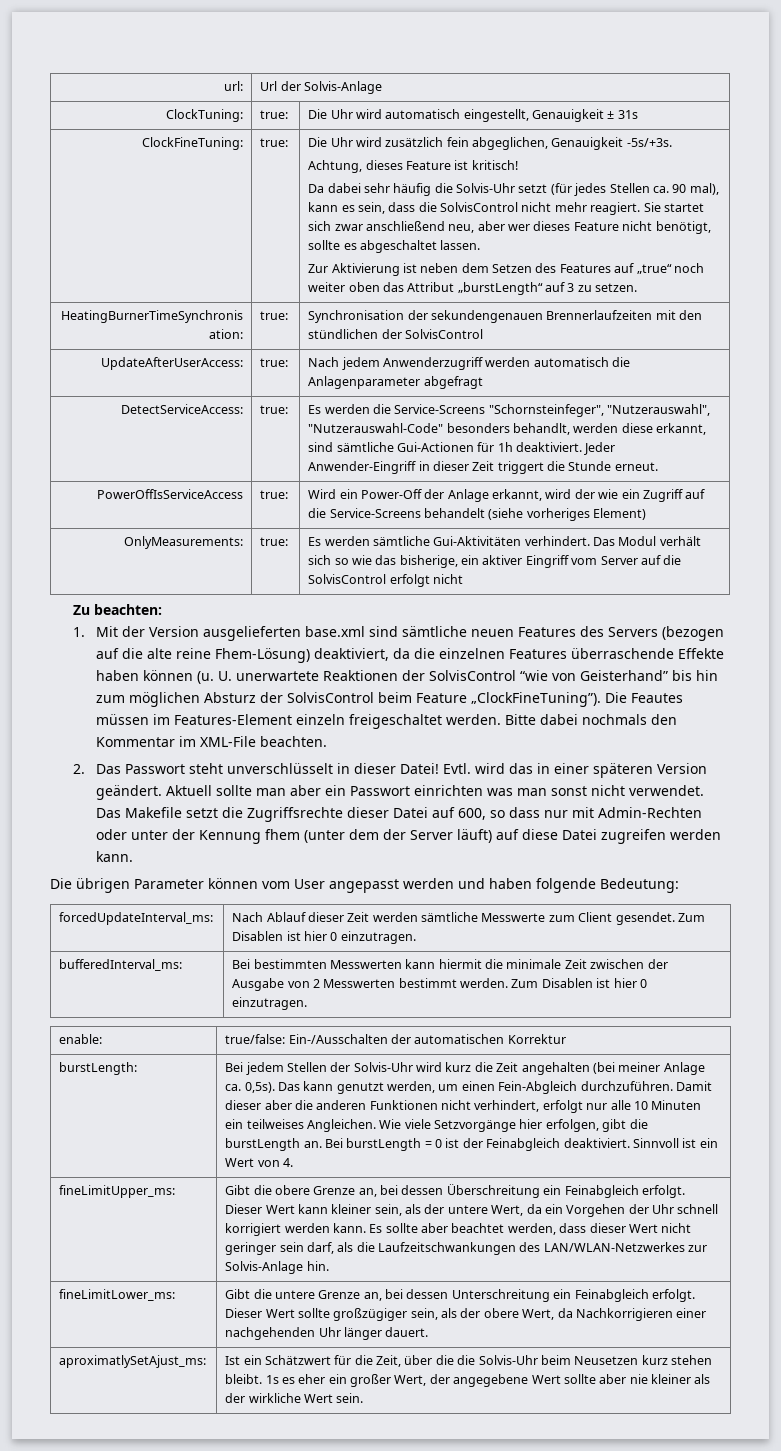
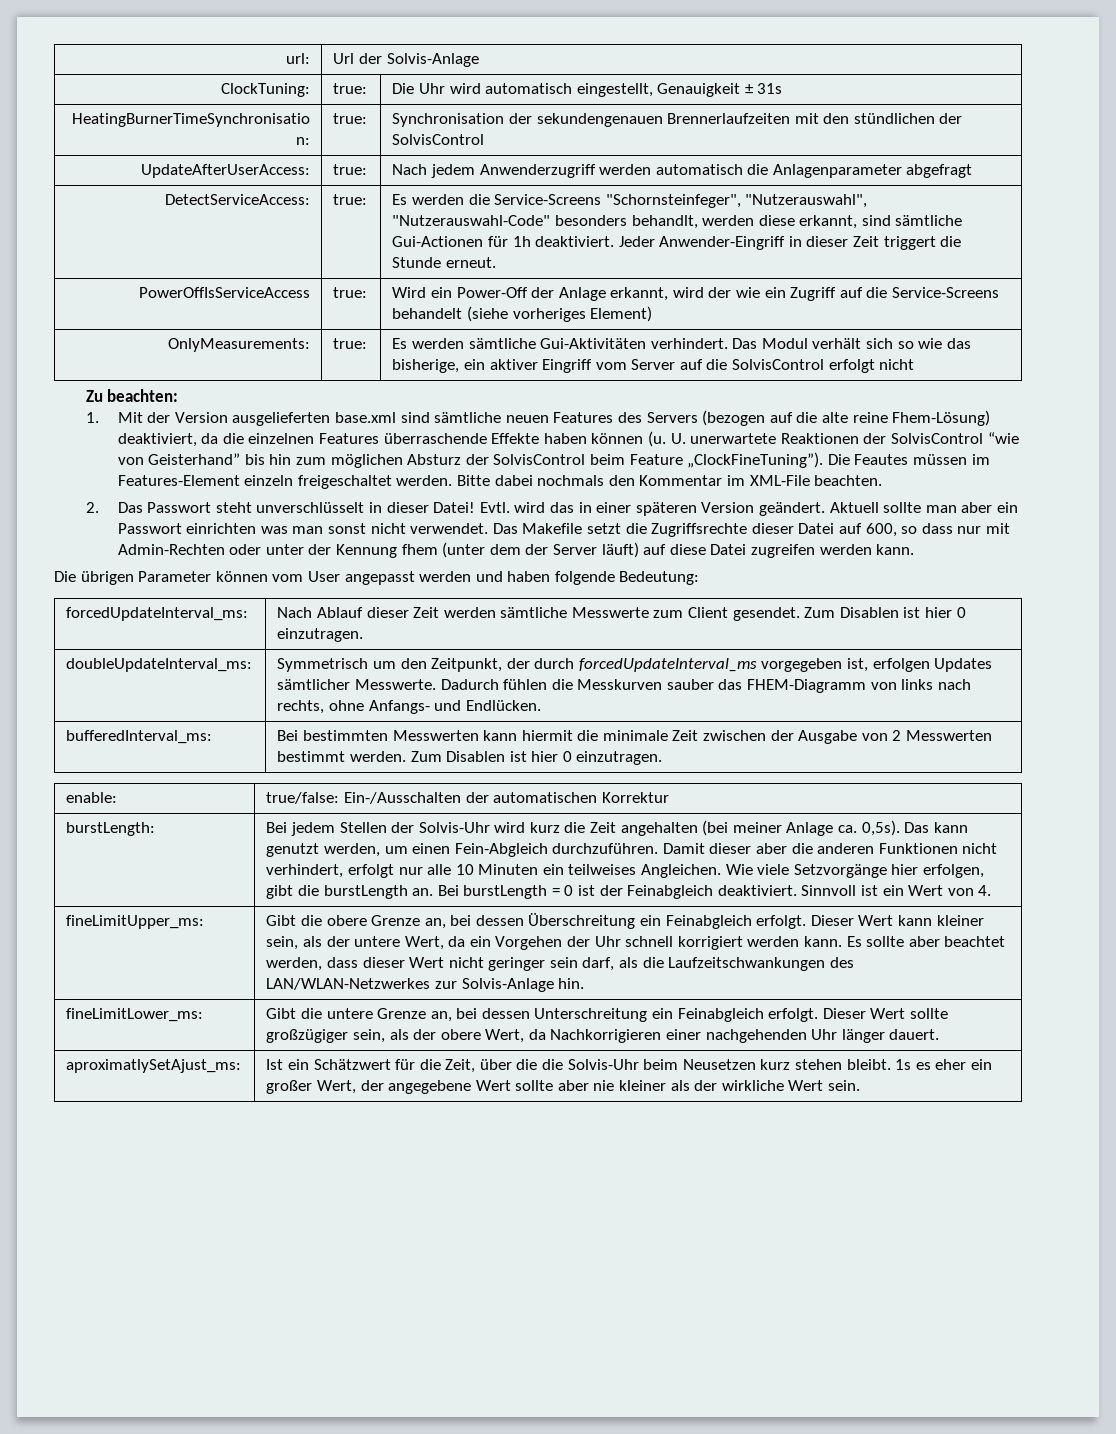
- ClockFineTuning: | true: | Die Uhr wird zusätzlich fein abgeglichen, Genauigkeit -5s/+3s.
- Achtung, dieses Feature ist kritisch!
- Da dabei sehr häufig die Solvis-Uhr setzt (für jedes Stellen ca. 90 mal), kann es sein, dass die SolvisControl nicht mehr reagiert. Sie startet sich zwar anschließend neu, aber wer dieses Feature nicht benötigt, sollte es abgeschaltet lassen.
- Zur Aktivierung ist neben dem Setzen des Features auf „true“ noch weiter oben das Attribut „burstLength“ auf 3 zu setzen.
+ doubleUpdateInterval_ms: | Symmetrisch um den Zeitpunkt, der durch forcedUpdateInterval_ms vorgegeben ist, erfolgen Updates sämtlicher Messwerte. Dadurch fühlen die Messkurven sauber das FHEM-Diagramm von links nach rechts, ohne Anfangs- und Endlücken.

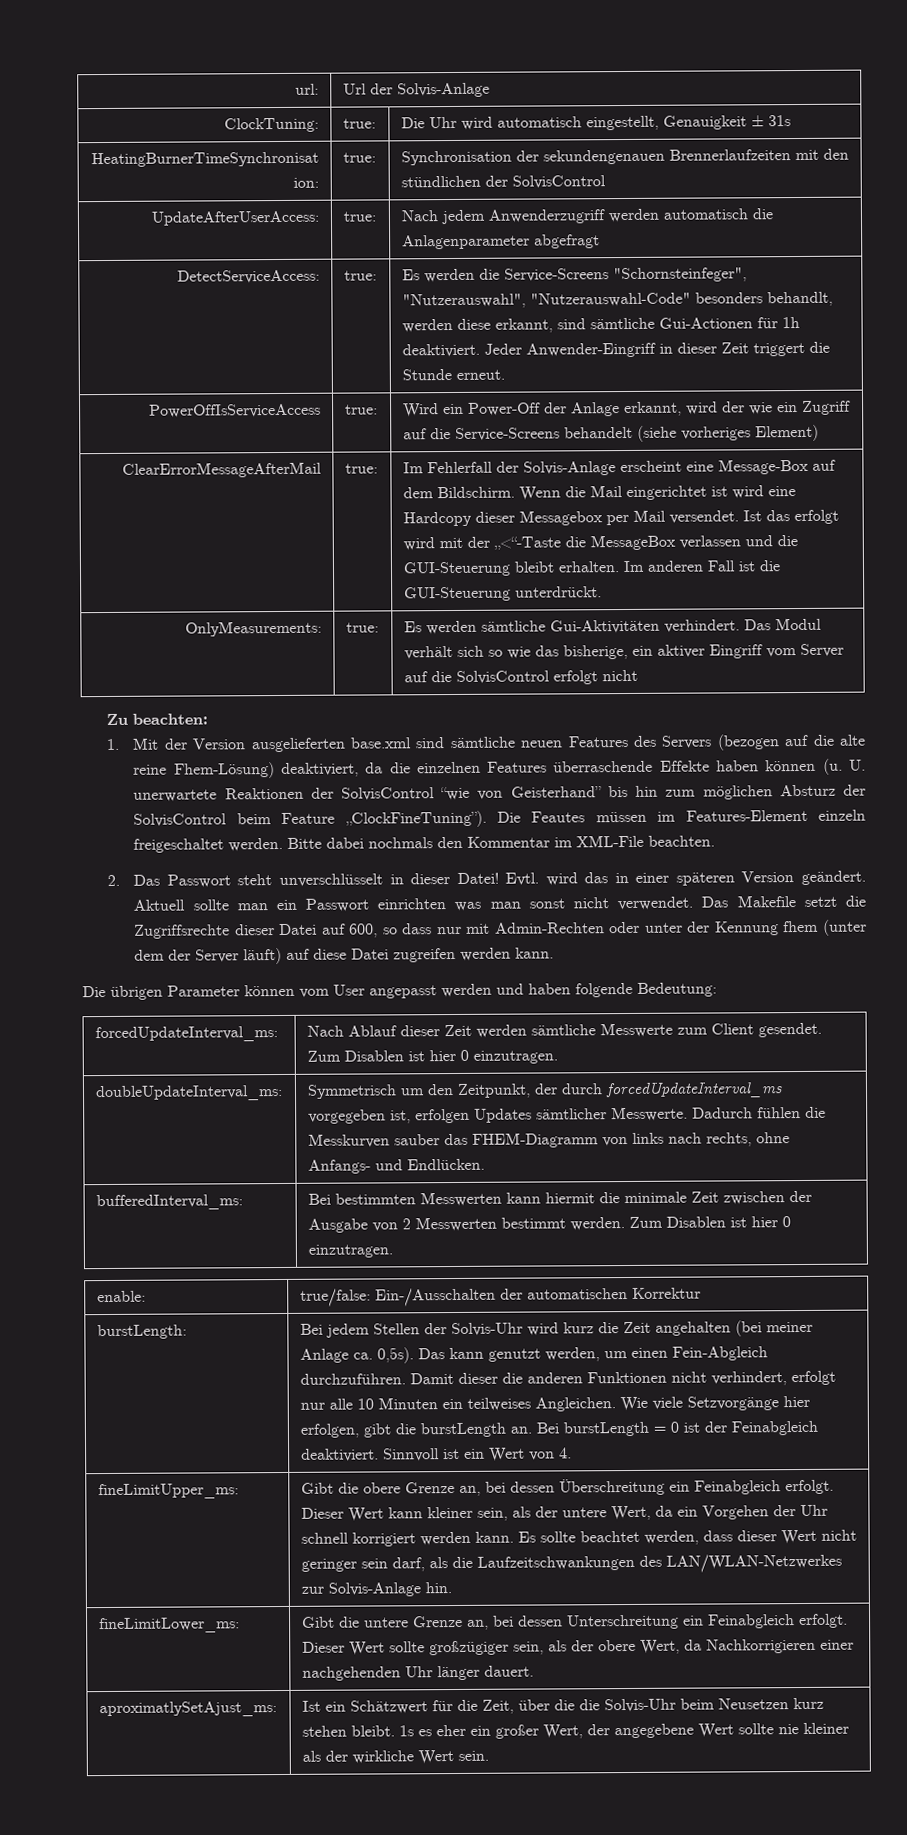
+ ClearErrorMessageAfterMail | true: | Im Fehlerfall der Solvis-Anlage erscheint eine Message-Box auf dem Bildschirm. Wenn die Mail eingerichtet ist wird eine Hardcopy dieser Messagebox per Mail versendet. Ist das erfolgt wird mit der „<“-Taste die MessageBox verlassen und die GUI-Steuerung bleibt erhalten. Im anderen Fall ist die GUI-Steuerung unterdrückt.
- Aktuell sollte man aber ein Passwort einrichten was man sonst nicht verwendet.
+ Aktuell sollte man ein Passwort einrichten was man sonst nicht verwendet.
- Damit dieser aber die anderen Funktionen nicht verhindert, erfolgt nur alle 10 Minuten ein teilweises Angleichen.
+ Damit dieser die anderen Funktionen nicht verhindert, erfolgt nur alle 10 Minuten ein teilweises Angleichen.
- Es sollte aber beachtet werden, dass dieser Wert nicht geringer sein darf, als die Laufzeitschwankungen des LAN/WLAN-Netzwerkes zur Solvis-Anlage hin.
+ Es sollte beachtet werden, dass dieser Wert nicht geringer sein darf, als die Laufzeitschwankungen des LAN/WLAN-Netzwerkes zur Solvis-Anlage hin.
- aproximatlySetAjust_ms: | Ist ein Schätzwert für die Zeit, über die die Solvis-Uhr beim Neusetzen kurz stehen bleibt. 1s es eher ein großer Wert, der angegebene Wert sollte aber nie kleiner als der wirkliche Wert sein.
+ aproximatlySetAjust_ms: | Ist ein Schätzwert für die Zeit, über die die Solvis-Uhr beim Neusetzen kurz stehen bleibt. 1s es eher ein großer Wert, der angegebene Wert sollte nie kleiner als der wirkliche Wert sein.

